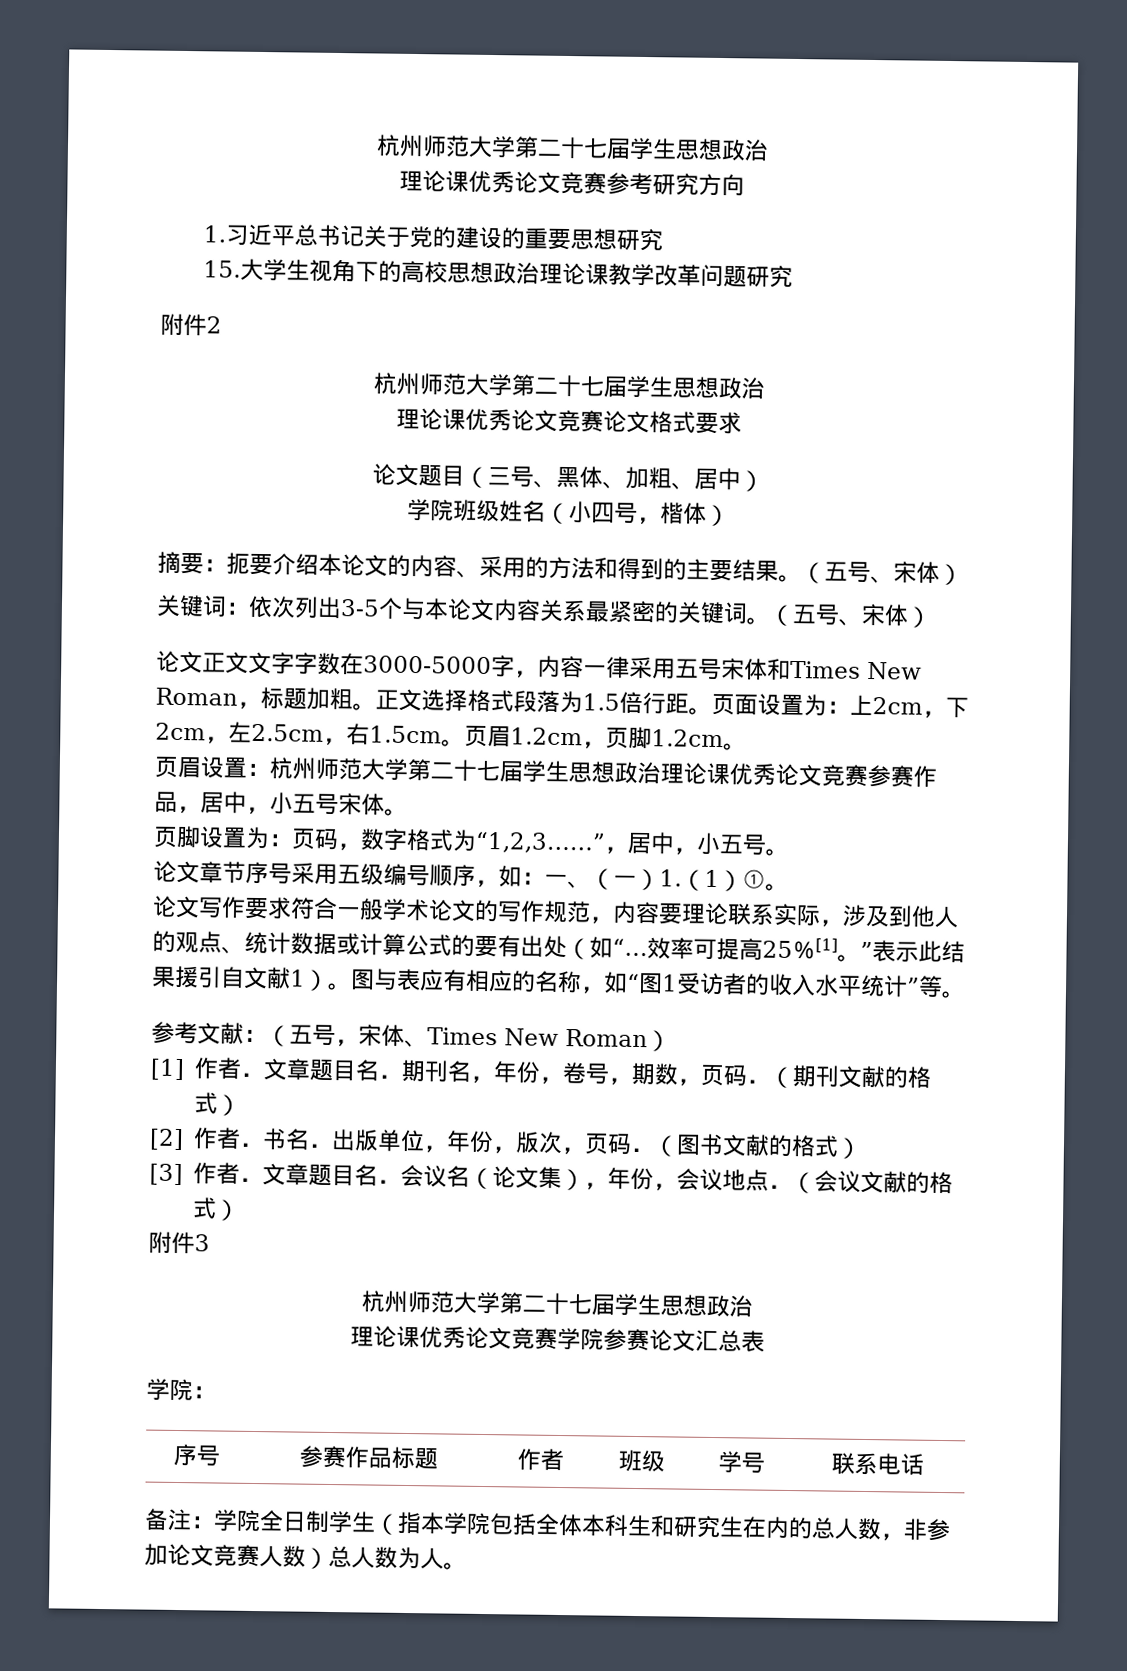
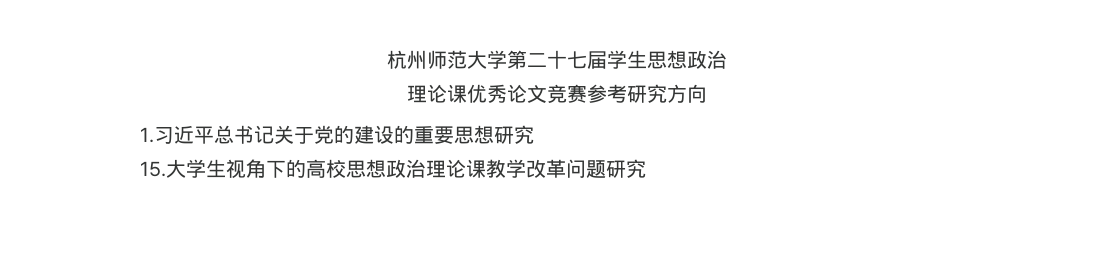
- 附件2
- 杭州师范大学第二十七届学生思想政治
- 理论课优秀论文竞赛论文格式要求
- 论文题目（三号、黑体、加粗、居中）
- 学院班级姓名（小四号，楷体）
- 摘要：扼要介绍本论文的内容、采用的方法和得到的主要结果。（五号、宋体）
- 关键词：依次列出3-5个与本论文内容关系最紧密的关键词。（五号、宋体）
- 论文正文文字字数在3000-5000字，内容一律采用五号宋体和Times New Roman，标题加粗。正文选择格式段落为1.5倍行距。页面设置为：上2cm，下2cm，左2.5cm，右1.5cm。页眉1.2cm，页脚1.2cm。
- 页眉设置：杭州师范大学第二十七届学生思想政治理论课优秀论文竞赛参赛作品，居中，小五号宋体。
- 页脚设置为：页码，数字格式为“1,2,3……”，居中，小五号。
- 论文章节序号采用五级编号顺序，如：一、（一）1.（1）①。
- 论文写作要求符合一般学术论文的写作规范，内容要理论联系实际，涉及到他人的观点、统计数据或计算公式的要有出处（如“…效率可提高25％[1]。”表示此结果援引自文献1）。图与表应有相应的名称，如“图1受访者的收入水平统计”等。
- 参考文献：（五号，宋体、Times New Roman）
- [1]作者．文章题目名．期刊名，年份，卷号，期数，页码．（期刊文献的格式）
- [2]作者．书名．出版单位，年份，版次，页码．（图书文献的格式）
- [3]作者．文章题目名．会议名（论文集），年份，会议地点．（会议文献的格式）
- 附件3
- 杭州师范大学第二十七届学生思想政治
- 理论课优秀论文竞赛学院参赛论文汇总表
- 学院：
- 序号 | 参赛作品标题 | 作者 | 班级 | 学号 | 联系电话
- 备注：学院全日制学生（指本学院包括全体本科生和研究生在内的总人数，非参加论文竞赛人数）总人数为人。

